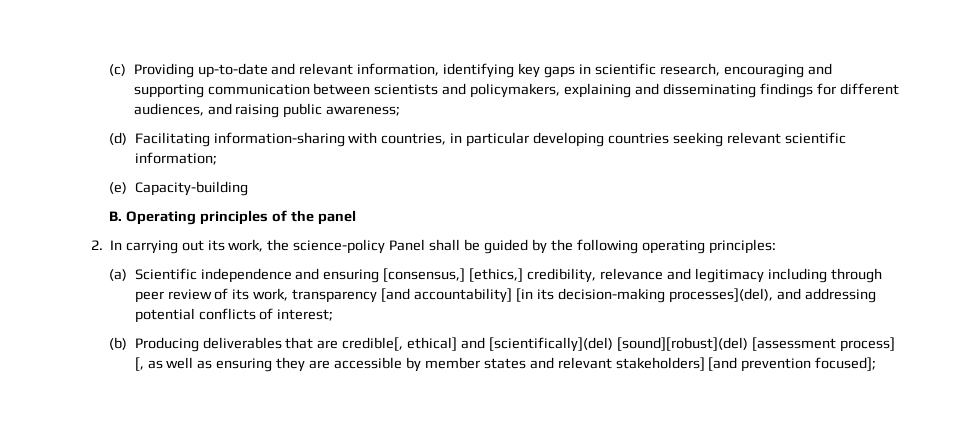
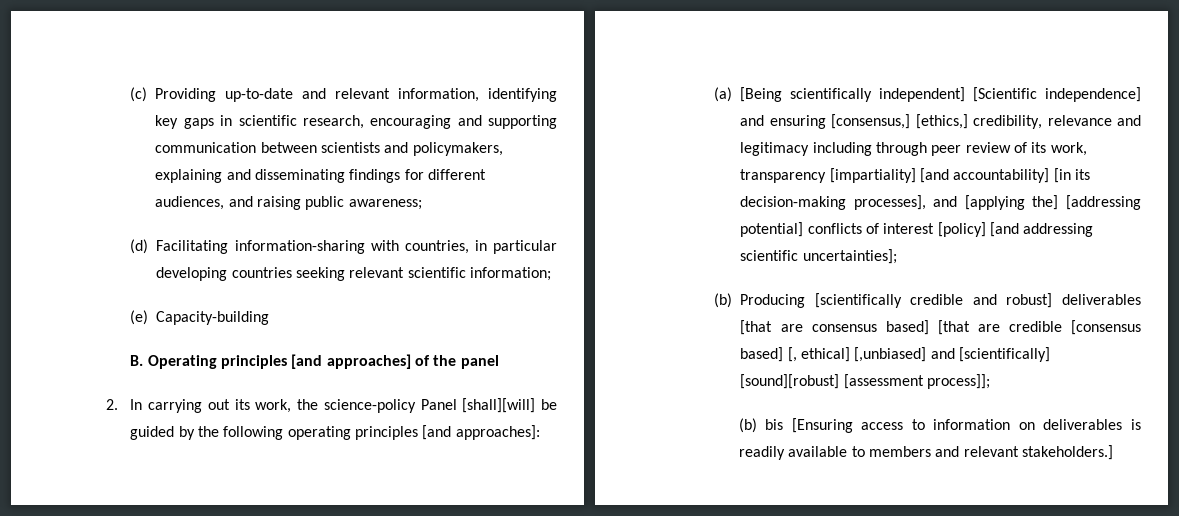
- B. Operating principles of the panel
+ B. Operating principles [and approaches] of the panel
- 2. In carrying out its work, the science-policy Panel shall be guided by the following operating principles:
- (a) Scientific independence and ensuring [consensus,] [ethics,] credibility, relevance and legitimacy including through peer review of its work, transparency [and accountability] [in its decision-making processes](del), and addressing potential conflicts of interest;
- (b) Producing deliverables that are credible[, ethical] and [scientifically](del) [sound][robust](del) [assessment process] [, as well as ensuring they are accessible by member states and relevant stakeholders] [and prevention focused];
+ 2. In carrying out its work, the science-policy Panel [shall][will] be guided by the following operating principles [and approaches]:
+ (a) [Being scientifically independent] [Scientific independence] and ensuring [consensus,] [ethics,] credibility, relevance and legitimacy including through peer review of its work, transparency [impartiality] [and accountability] [in its decision-making processes], and [applying the] [addressing potential] conflicts of interest [policy] [and addressing scientific uncertainties];
+ (b) Producing [scientifically credible and robust] deliverables [that are consensus based] [that are credible [consensus based] [, ethical] [,unbiased] and [scientifically] [sound][robust] [assessment process]];
+ (b) bis [Ensuring access to information on deliverables is readily available to members and relevant stakeholders.]

